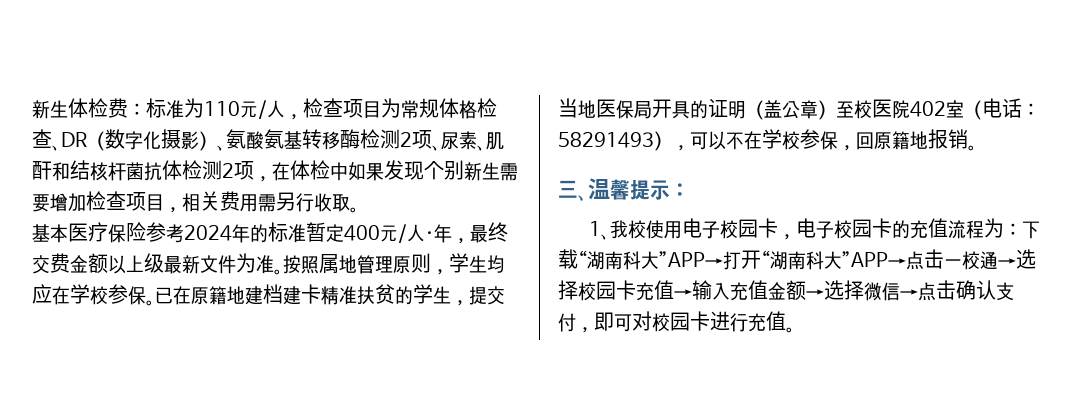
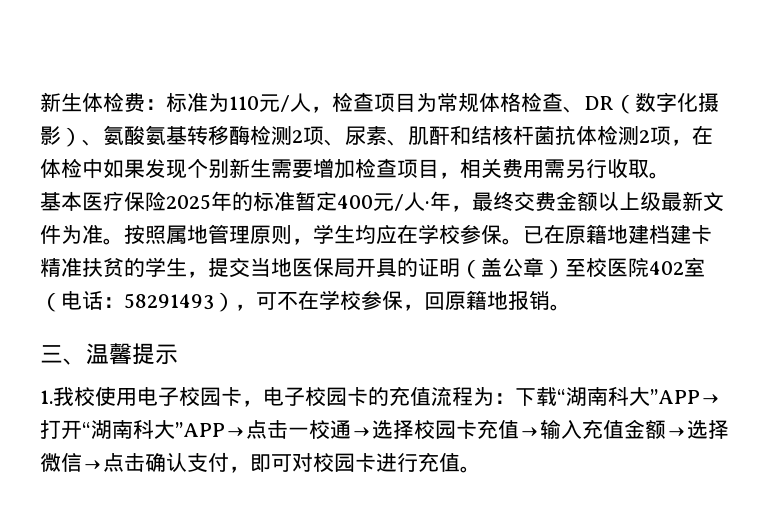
- 基本医疗保险参考2024年的标准暂定400元/人·年，最终交费金额以上级最新文件为准。
+ 基本医疗保险2025年的标准暂定400元/人·年，最终交费金额以上级最新文件为准。
- 已在原籍地建档建卡精准扶贫的学生，提交当地医保局开具的证明（盖公章）至校医院402室（电话：58291493），可以不在学校参保，回原籍地报销。
+ 已在原籍地建档建卡精准扶贫的学生，提交当地医保局开具的证明（盖公章）至校医院402室（电话：58291493），可不在学校参保，回原籍地报销。
- 三、温馨提示：
- 1、我校使用电子校园卡，电子校园卡的充值流程为：下载“湖南科大”APP→打开“湖南科大”APP→点击一校通→选择校园卡充值→输入充值金额→选择微信→点击确认支付，即可对校园卡进行充值。
+ 三、温馨提示
+ 1.我校使用电子校园卡，电子校园卡的充值流程为：下载“湖南科大”APP→打开“湖南科大”APP→点击一校通→选择校园卡充值→输入充值金额→选择微信→点击确认支付，即可对校园卡进行充值。

